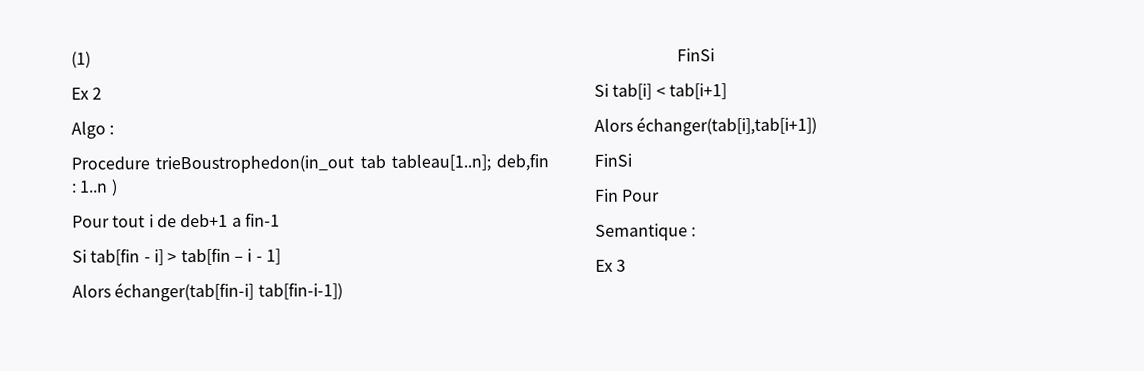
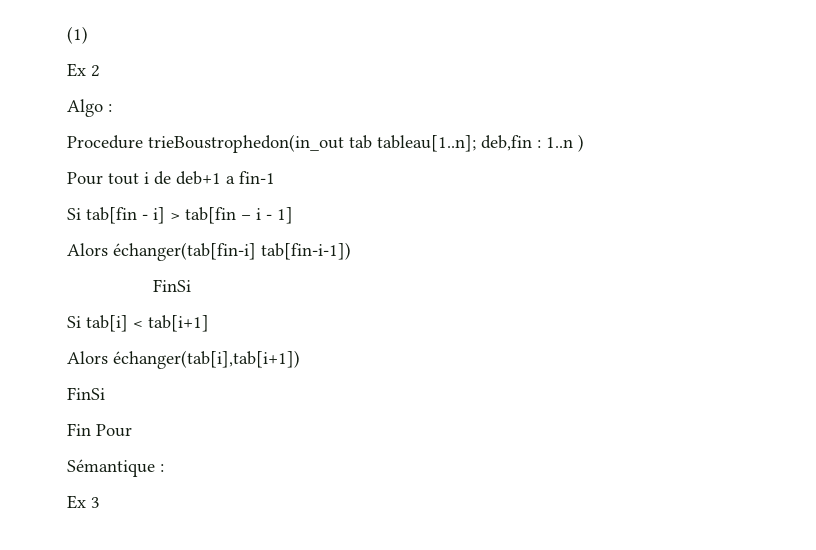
- Semantique :
+ Sémantique :

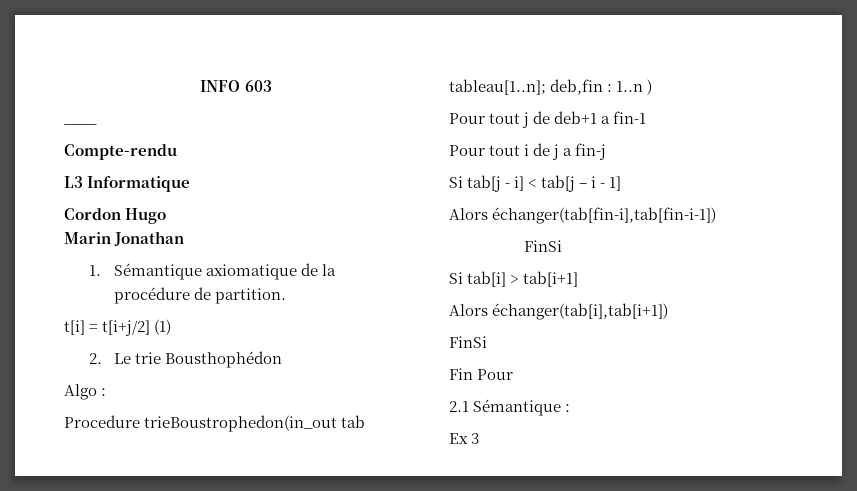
- (1)
- Ex 2
+ INFO 603
+ ____
+ Compte-rendu
+ L3 Informatique
+ Cordon Hugo
+ Marin Jonathan
+ 1. Sémantique axiomatique de la procédure de partition.
+ t[i] = t[i+j/2] (1)
+ 2. Le trie Bousthophédon
- Pour tout i de deb+1 a fin-1
+ Pour tout j de deb+1 a fin-1
- Si tab[fin - i] > tab[fin – i - 1]
+ Pour tout i de j a fin-j
+ Si tab[j - i] < tab[j – i - 1]
- Alors échanger(tab[fin-i] tab[fin-i-1])
+ Alors échanger(tab[fin-i],tab[fin-i-1])
- Si tab[i] < tab[i+1]
+ Si tab[i] > tab[i+1]
- Sémantique :
+ 2.1 Sémantique :

